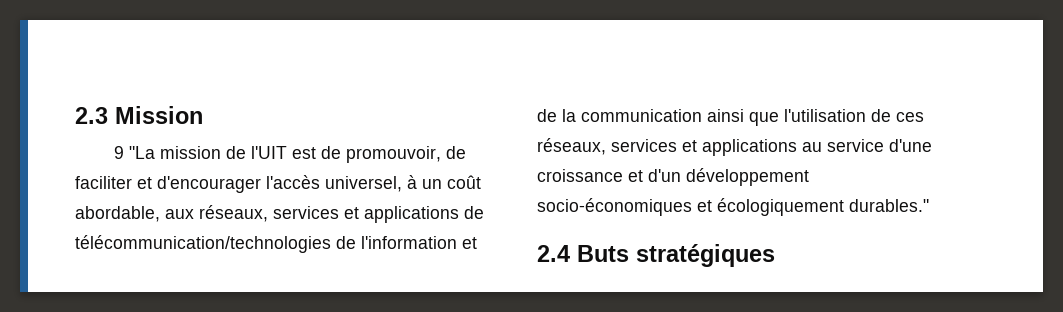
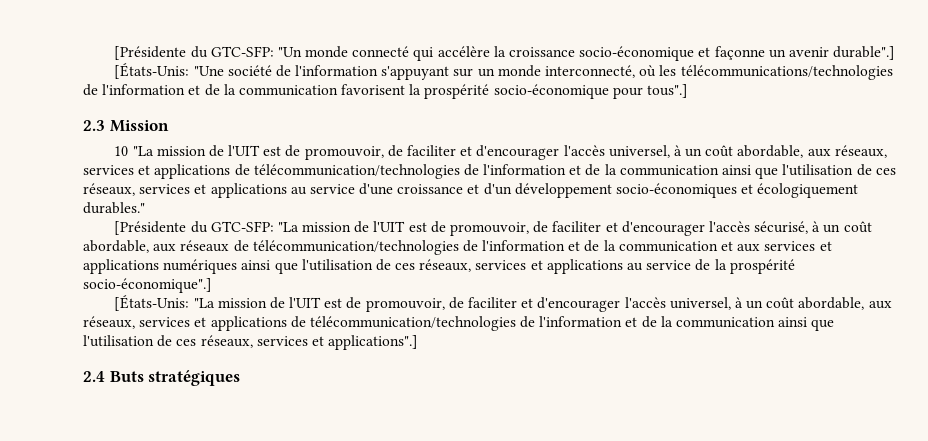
+ [Présidente du GTC-SFP: "Un monde connecté qui accélère la croissance socio-économique et façonne un avenir durable".]
+ [États-Unis: "Une société de l'information s'appuyant sur un monde interconnecté, où les télécommunications/technologies de l'information et de la communication favorisent la prospérité socio-économique pour tous".]
- 9 "La mission de l'UIT est de promouvoir, de faciliter et d'encourager l'accès universel, à un coût abordable, aux réseaux, services et applications de télécommunication/technologies de l'information et de la communication ainsi que l'utilisation de ces réseaux, services et applications au service d'une croissance et d'un développement socio-économiques et écologiquement durables."
+ 10 "La mission de l'UIT est de promouvoir, de faciliter et d'encourager l'accès universel, à un coût abordable, aux réseaux, services et applications de télécommunication/technologies de l'information et de la communication ainsi que l'utilisation de ces réseaux, services et applications au service d'une croissance et d'un développement socio-économiques et écologiquement durables."
+ [Présidente du GTC-SFP: "La mission de l'UIT est de promouvoir, de faciliter et d'encourager l'accès sécurisé, à un coût abordable, aux réseaux de télécommunication/technologies de l'information et de la communication et aux services et applications numériques ainsi que l'utilisation de ces réseaux, services et applications au service de la prospérité socio-économique".]
+ [États-Unis: "La mission de l'UIT est de promouvoir, de faciliter et d'encourager l'accès universel, à un coût abordable, aux réseaux, services et applications de télécommunication/technologies de l'information et de la communication ainsi que l'utilisation de ces réseaux, services et applications".]

